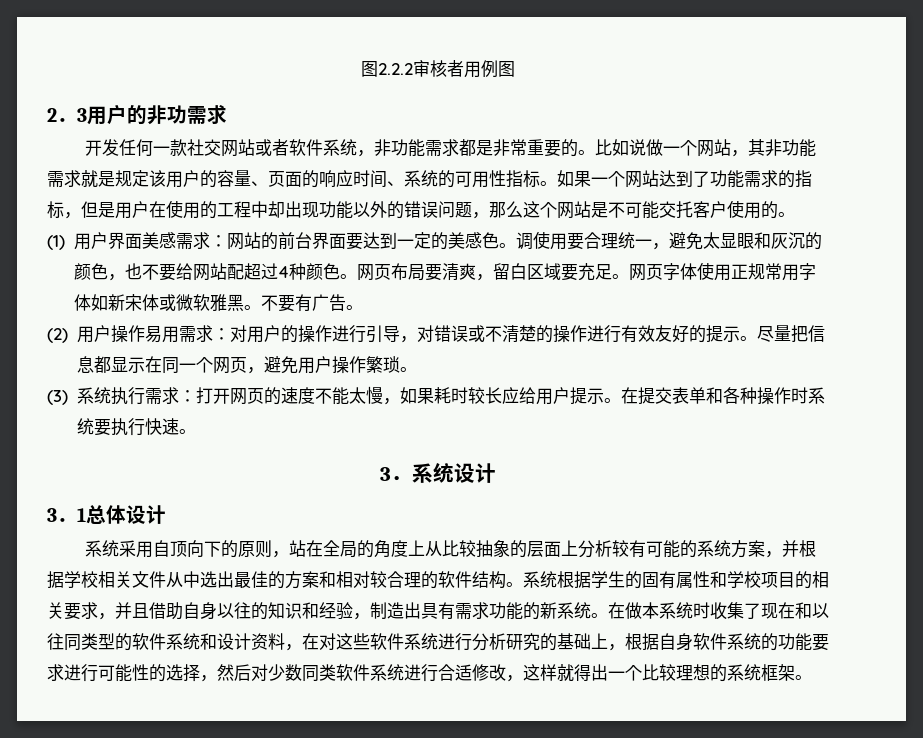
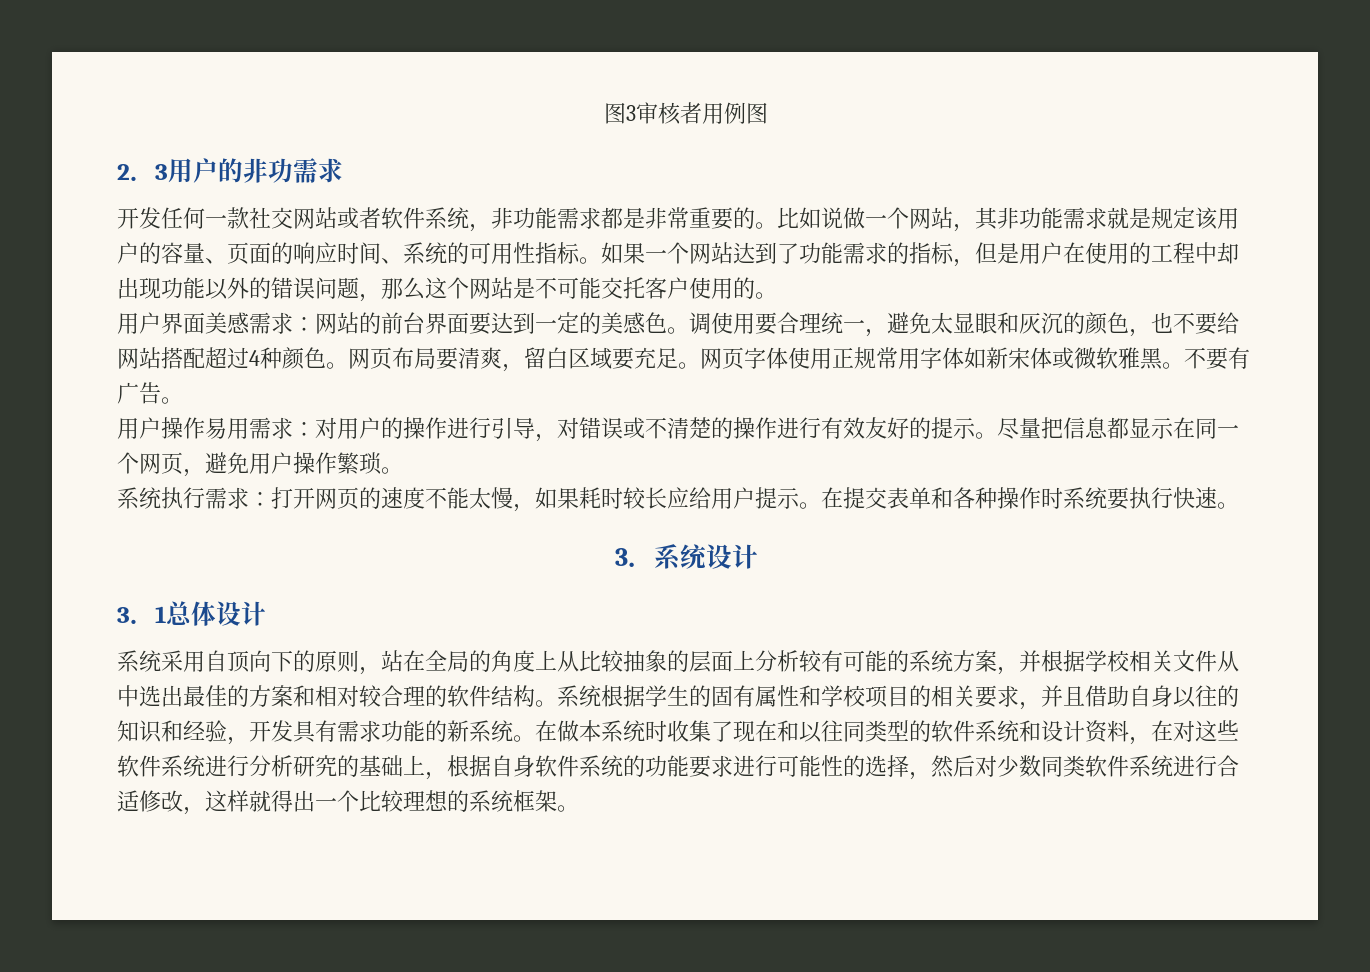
- 图2.2.2审核者用例图
+ 图3审核者用例图
- (1)用户界面美感需求：网站的前台界面要达到一定的美感色。
+ 用户界面美感需求：网站的前台界面要达到一定的美感色。
- 调使用要合理统一，避免太显眼和灰沉的颜色，也不要给网站配超过4种颜色。
+ 调使用要合理统一，避免太显眼和灰沉的颜色，也不要给网站搭配超过4种颜色。
- (2)用户操作易用需求：对用户的操作进行引导，对错误或不清楚的操作进行有效友好的提示。
+ 用户操作易用需求：对用户的操作进行引导，对错误或不清楚的操作进行有效友好的提示。
- (3)系统执行需求：打开网页的速度不能太慢，如果耗时较长应给用户提示。
+ 系统执行需求：打开网页的速度不能太慢，如果耗时较长应给用户提示。
- 系统根据学生的固有属性和学校项目的相关要求，并且借助自身以往的知识和经验，制造出具有需求功能的新系统。
+ 系统根据学生的固有属性和学校项目的相关要求，并且借助自身以往的知识和经验，开发具有需求功能的新系统。

